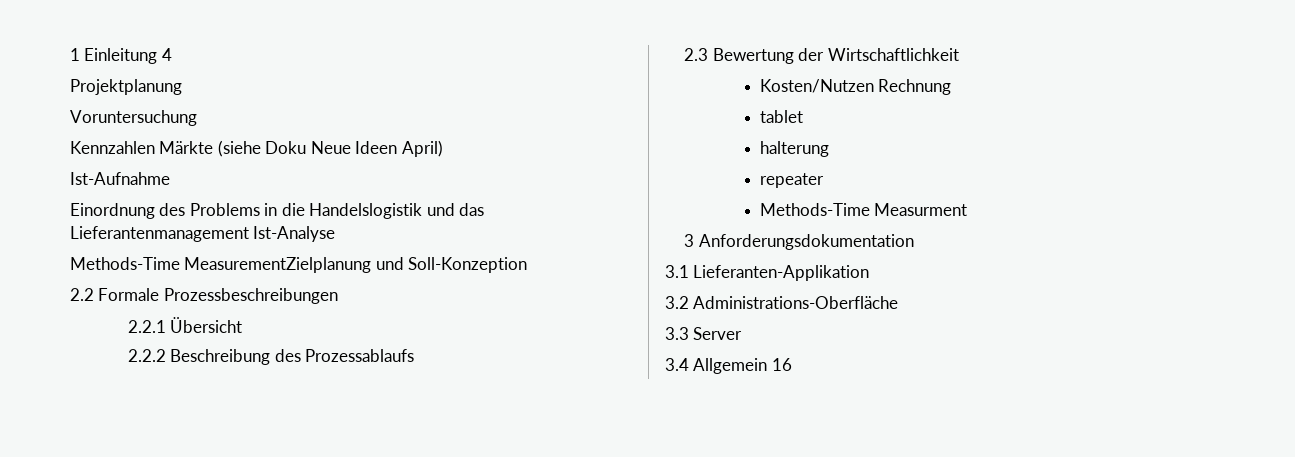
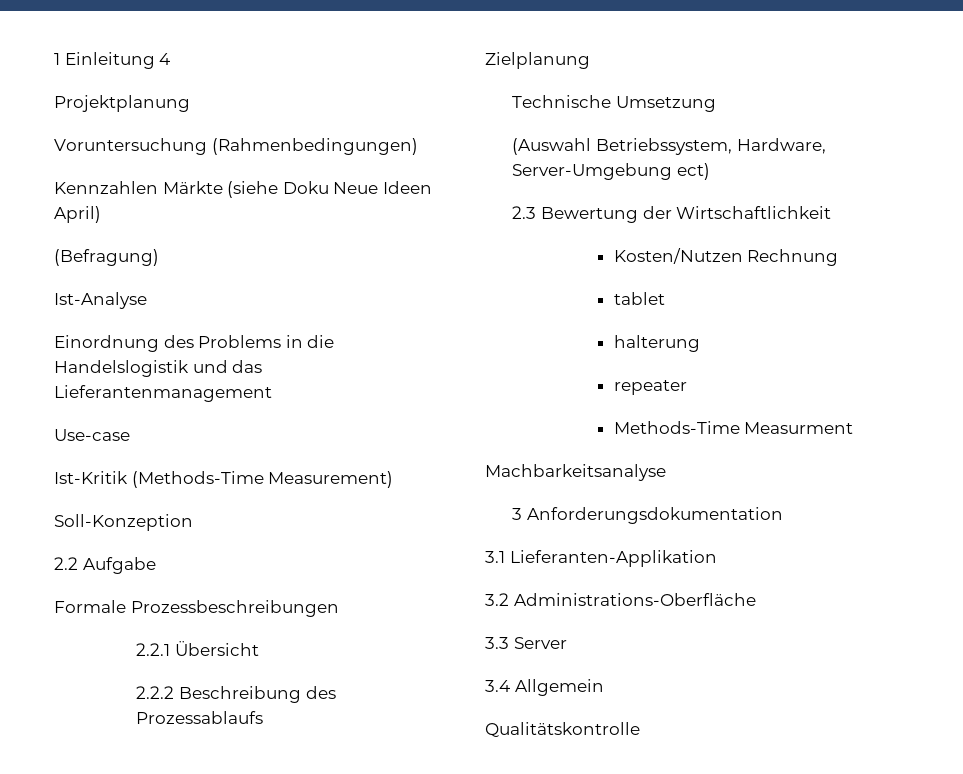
- Voruntersuchung
+ Voruntersuchung (Rahmenbedingungen)
- Ist-Aufnahme
+ (Befragung)
+ Ist-Analyse
- Einordnung des Problems in die Handelslogistik und das Lieferantenmanagement Ist-Analyse
- Methods-Time MeasurementZielplanung und Soll-Konzeption
+ Einordnung des Problems in die Handelslogistik und das Lieferantenmanagement
+ Use-case
+ Ist-Kritik (Methods-Time Measurement)
+ Soll-Konzeption
- 2.2 Formale Prozessbeschreibungen
+ 2.2 Aufgabe
+ Formale Prozessbeschreibungen
+ Zielplanung
+ Technische Umsetzung
+ (Auswahl Betriebssystem, Hardware, Server-Umgebung ect)
+ Machbarkeitsanalyse
- 3.4 Allgemein 16
+ 3.4 Allgemein
+ Qualitätskontrolle

